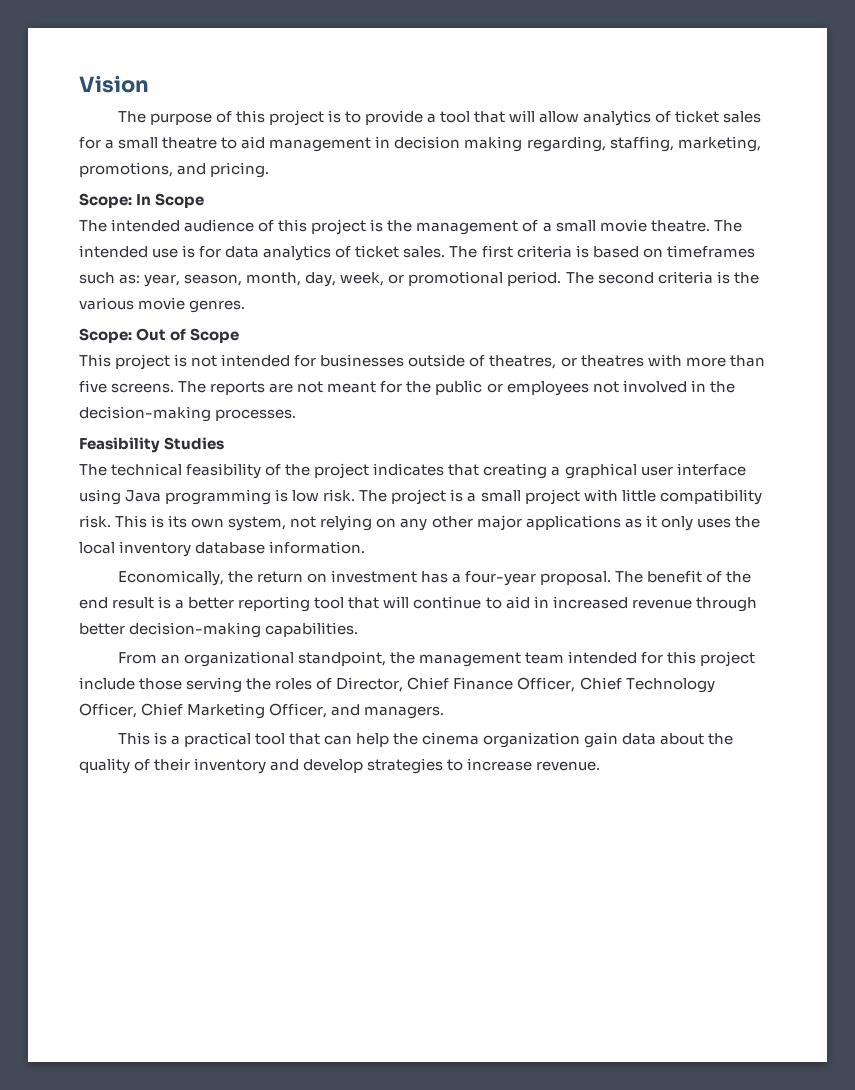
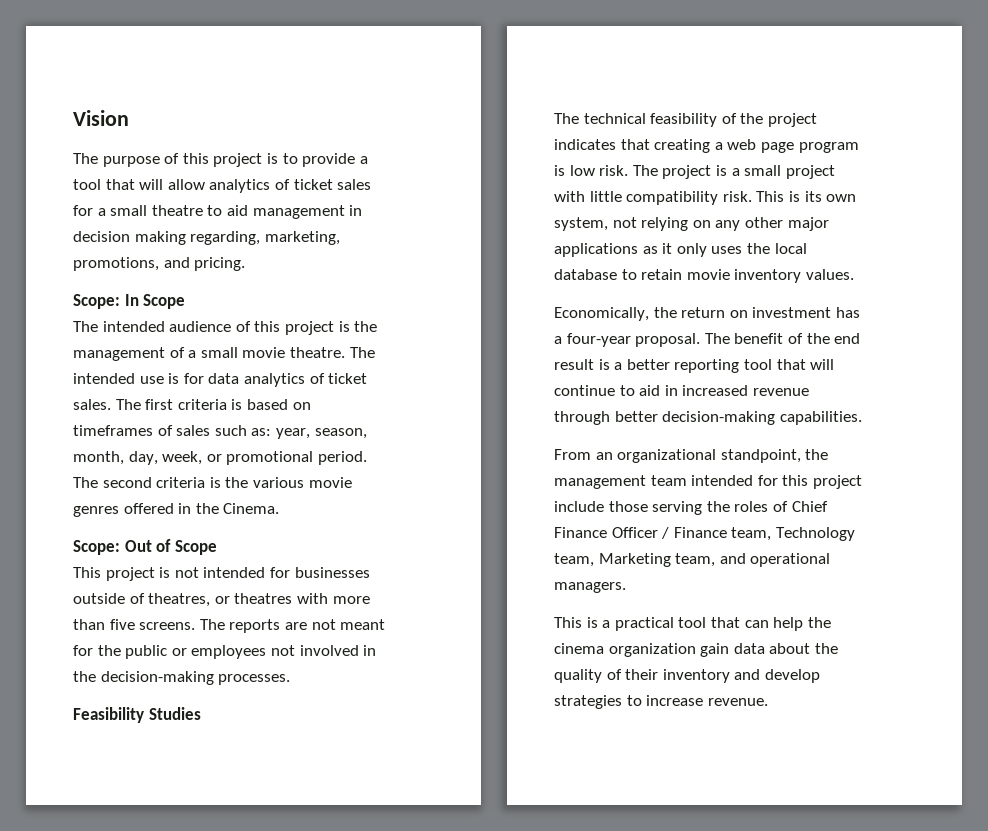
- The purpose of this project is to provide a tool that will allow analytics of ticket sales for a small theatre to aid management in decision making regarding, staffing, marketing, promotions, and pricing.
+ The purpose of this project is to provide a tool that will allow analytics of ticket sales for a small theatre to aid management in decision making regarding, marketing, promotions, and pricing.
- The first criteria is based on timeframes such as: year, season, month, day, week, or promotional period.
+ The first criteria is based on timeframes of sales such as: year, season, month, day, week, or promotional period.
- The second criteria is the various movie genres.
+ The second criteria is the various movie genres offered in the Cinema.
- The technical feasibility of the project indicates that creating a graphical user interface using Java programming is low risk.
+ The technical feasibility of the project indicates that creating a web page program is low risk.
- This is its own system, not relying on any other major applications as it only uses the local inventory database information.
+ This is its own system, not relying on any other major applications as it only uses the local database to retain movie inventory values.
- From an organizational standpoint, the management team intended for this project include those serving the roles of Director, Chief Finance Officer, Chief Technology Officer, Chief Marketing Officer, and managers.
+ From an organizational standpoint, the management team intended for this project include those serving the roles of Chief Finance Officer / Finance team, Technology team, Marketing team, and operational managers.

